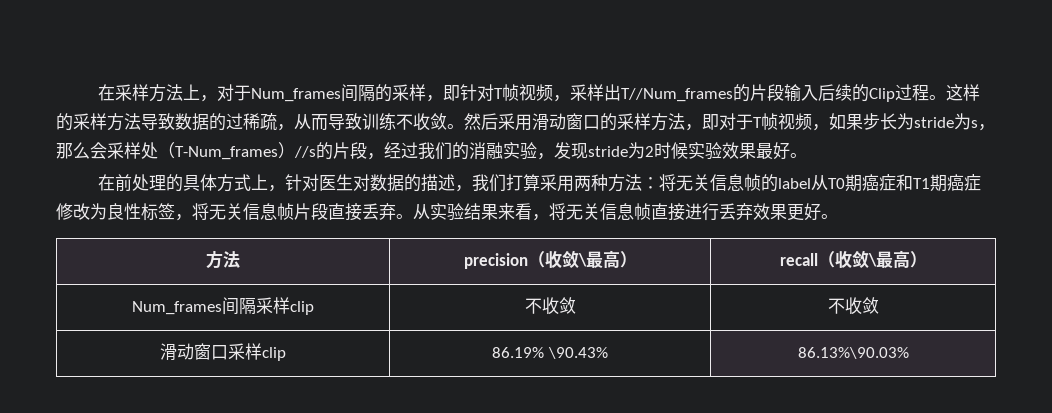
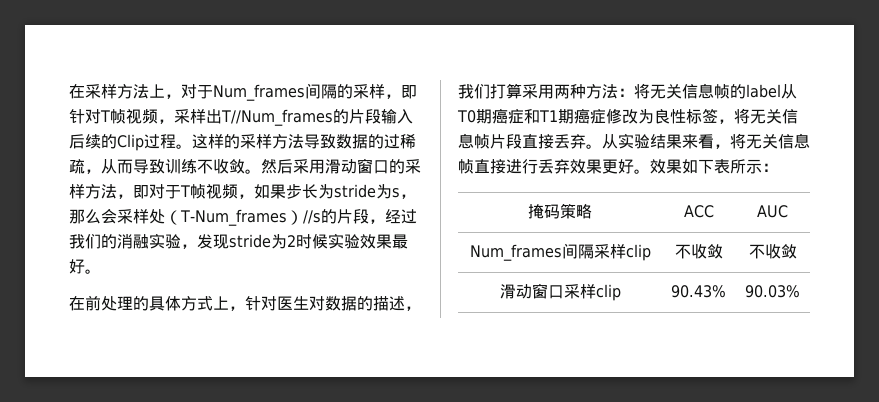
- 从实验结果来看，将无关信息帧直接进行丢弃效果更好。
- 方法 | precision（收敛\最高） | recall（收敛\最高）
+ 从实验结果来看，将无关信息帧直接进行丢弃效果更好。效果如下表所示：
+ 掩码策略 | ACC | AUC
- 滑动窗口采样clip | 86.19% \90.43% | 86.13%\90.03%
+ 滑动窗口采样clip | 90.43% | 90.03%

